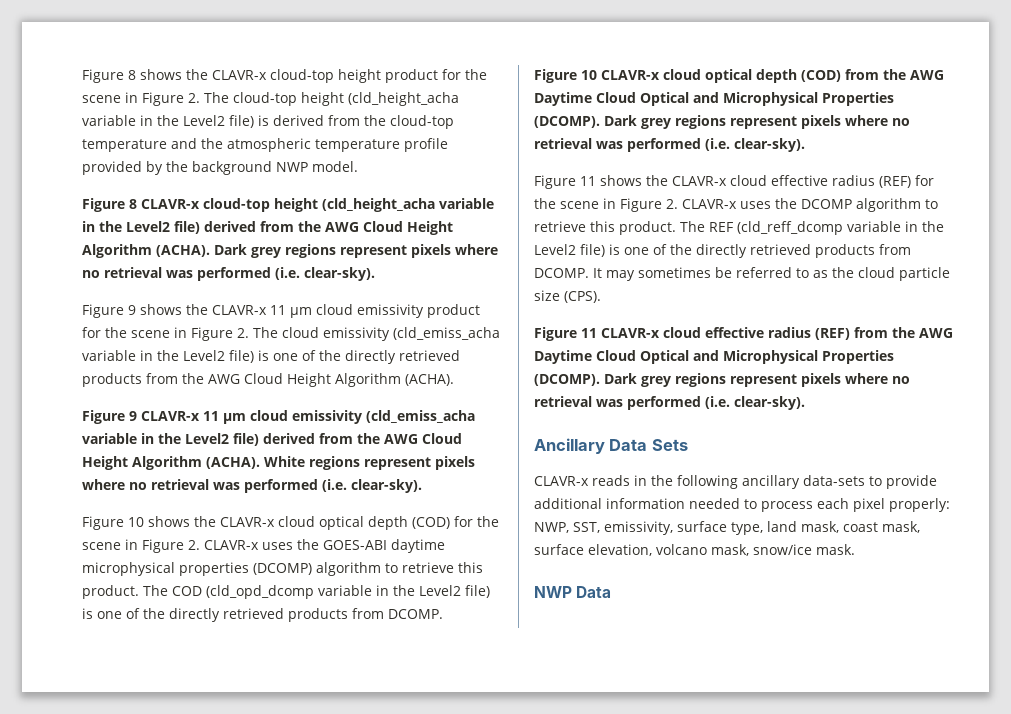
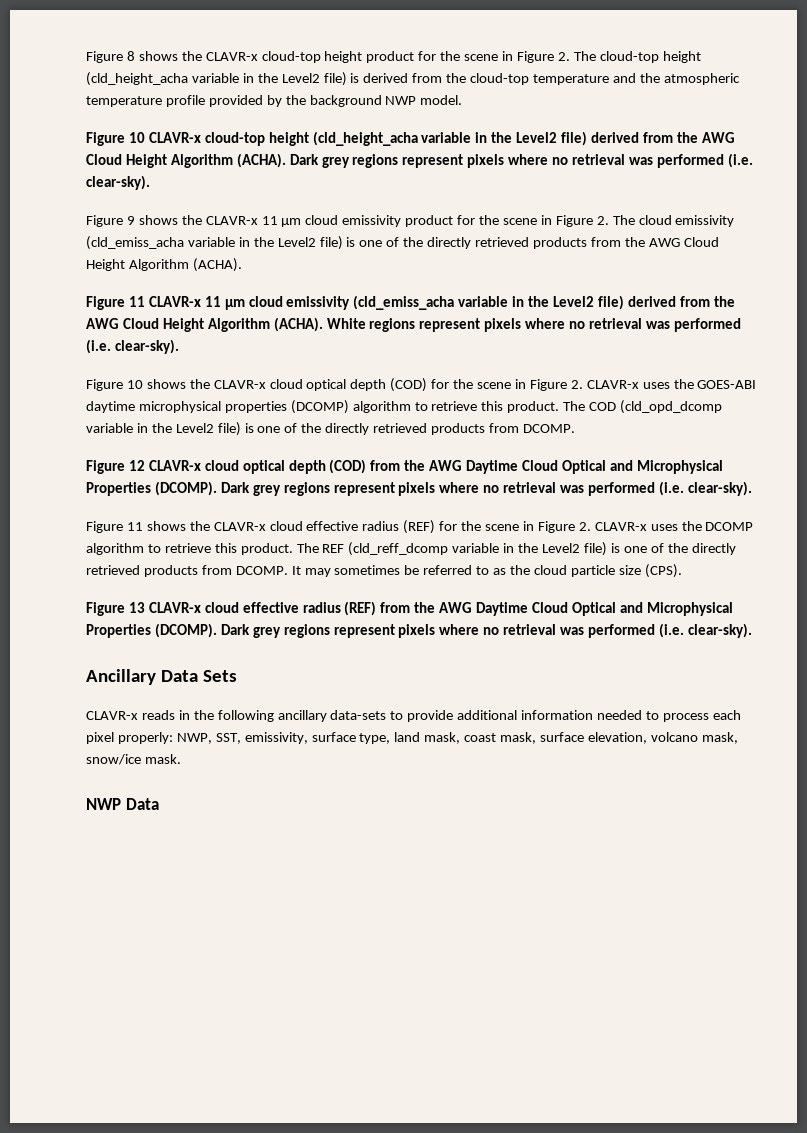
- Figure 8 CLAVR-x cloud-top height (cld_height_acha variable in the Level2 file) derived from the AWG Cloud Height Algorithm (ACHA).
+ Figure 10 CLAVR-x cloud-top height (cld_height_acha variable in the Level2 file) derived from the AWG Cloud Height Algorithm (ACHA).
- Figure 9 CLAVR-x 11 μm cloud emissivity (cld_emiss_acha variable in the Level2 file) derived from the AWG Cloud Height Algorithm (ACHA).
+ Figure 11 CLAVR-x 11 μm cloud emissivity (cld_emiss_acha variable in the Level2 file) derived from the AWG Cloud Height Algorithm (ACHA).
- Figure 10 CLAVR-x cloud optical depth (COD) from the AWG Daytime Cloud Optical and Microphysical Properties (DCOMP).
+ Figure 12 CLAVR-x cloud optical depth (COD) from the AWG Daytime Cloud Optical and Microphysical Properties (DCOMP).
- Figure 11 CLAVR-x cloud effective radius (REF) from the AWG Daytime Cloud Optical and Microphysical Properties (DCOMP).
+ Figure 13 CLAVR-x cloud effective radius (REF) from the AWG Daytime Cloud Optical and Microphysical Properties (DCOMP).

